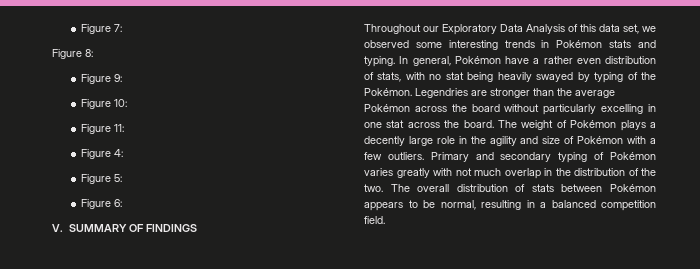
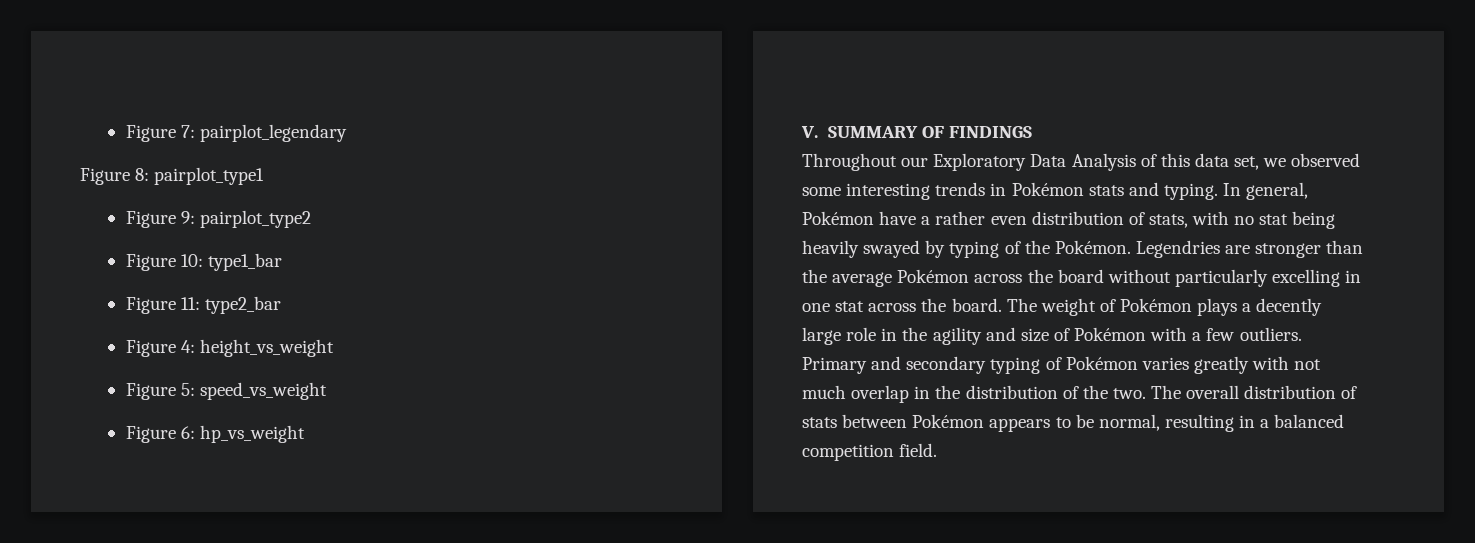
- Figure 7:
+ Figure 7: pairplot_legendary
- Figure 8:
+ Figure 8: pairplot_type1
- Figure 9:
+ Figure 9: pairplot_type2
- Figure 10:
+ Figure 10: type1_bar
- Figure 11:
+ Figure 11: type2_bar
- Figure 4:
+ Figure 4: height_vs_weight
- Figure 5:
+ Figure 5: speed_vs_weight
- Figure 6:
+ Figure 6: hp_vs_weight

